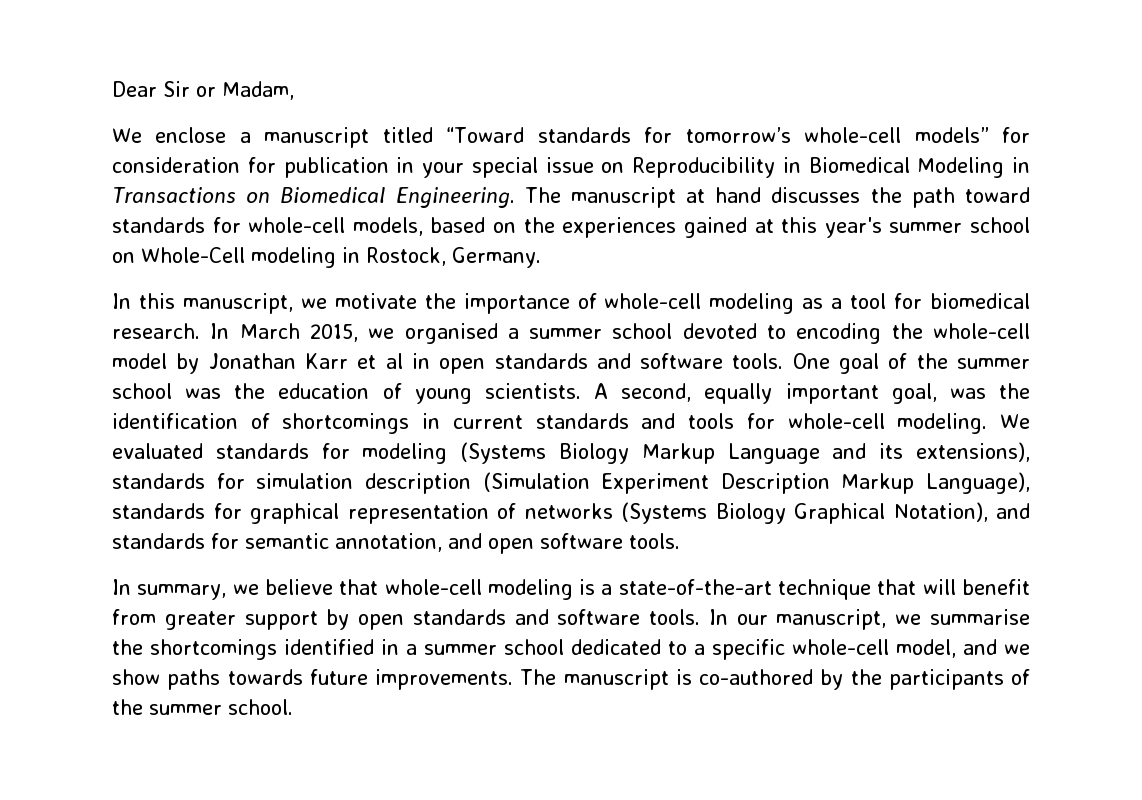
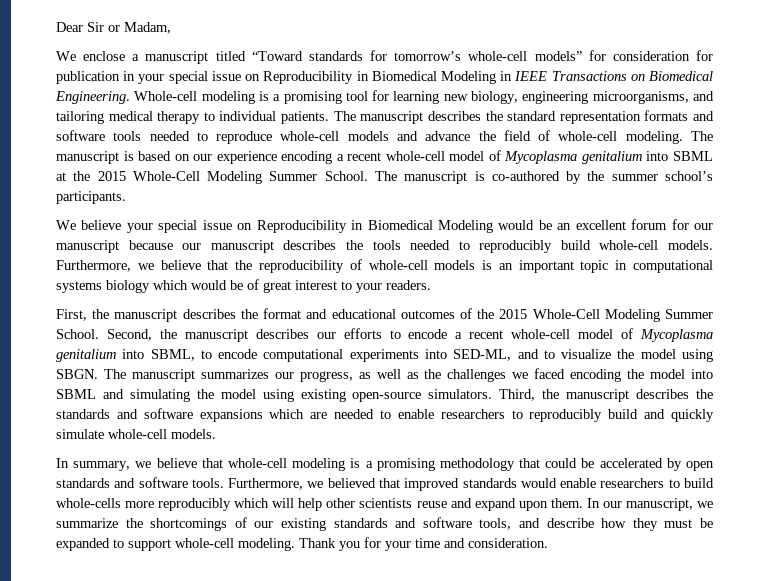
- We enclose a manuscript titled “Toward standards for tomorrow’s whole-cell models” for consideration for publication in your special issue on Reproducibility in Biomedical Modeling in Transactions on Biomedical Engineering.
+ We enclose a manuscript titled “Toward standards for tomorrow’s whole-cell models” for consideration for publication in your special issue on Reproducibility in Biomedical Modeling in IEEE Transactions on Biomedical Engineering.
- The manuscript at hand discusses the path toward standards for whole-cell models, based on the experiences gained at this year's summer school on Whole-Cell modeling in Rostock, Germany.
- In this manuscript, we motivate the importance of whole-cell modeling as a tool for biomedical research. In March 2015, we organised a summer school devoted to encoding the whole-cell model by Jonathan Karr et al in open standards and software tools. One goal of the summer school was the education of young scientists. A second, equally important goal, was the identification of shortcomings in current standards and tools for whole-cell modeling. We evaluated standards for modeling (Systems Biology Markup Language and its extensions), standards for simulation description (Simulation Experiment Description Markup Language), standards for graphical representation of networks (Systems Biology Graphical Notation), and standards for semantic annotation, and open software tools.
+ Whole-cell modeling is a promising tool for learning new biology, engineering microorganisms, and tailoring medical therapy to individual patients. The manuscript describes the standard representation formats and software tools needed to reproduce whole-cell models and advance the field of whole-cell modeling. The manuscript is based on our experience encoding a recent whole-cell model of Mycoplasma genitalium into SBML at the 2015 Whole-Cell Modeling Summer School. The manuscript is co-authored by the summer school’s participants.
+ We believe your special issue on Reproducibility in Biomedical Modeling would be an excellent forum for our manuscript because our manuscript describes the tools needed to reproducibly build whole-cell models. Furthermore, we believe that the reproducibility of whole-cell models is an important topic in computational systems biology which would be of great interest to your readers.
+ First, the manuscript describes the format and educational outcomes of the 2015 Whole-Cell Modeling Summer School. Second, the manuscript describes our efforts to encode a recent whole-cell model of Mycoplasma genitalium into SBML, to encode computational experiments into SED-ML, and to visualize the model using SBGN. The manuscript summarizes our progress, as well as the challenges we faced encoding the model into SBML and simulating the model using existing open-source simulators. Third, the manuscript describes the standards and software expansions which are needed to enable researchers to reproducibly build and quickly simulate whole-cell models.
- In summary, we believe that whole-cell modeling is a state-of-the-art technique that will benefit from greater support by open standards and software tools.
+ In summary, we believe that whole-cell modeling is a promising methodology that could be accelerated by open standards and software tools.
+ Furthermore, we believed that improved standards would enable researchers to build whole-cells more reproducibly which will help other scientists reuse and expand upon them.
- In our manuscript, we summarise the shortcomings identified in a summer school dedicated to a specific whole-cell model, and we show paths towards future improvements. The manuscript is co-authored by the participants of the summer school.
+ In our manuscript, we summarize the shortcomings of our existing standards and software tools, and describe how they must be expanded to support whole-cell modeling. Thank you for your time and consideration.

